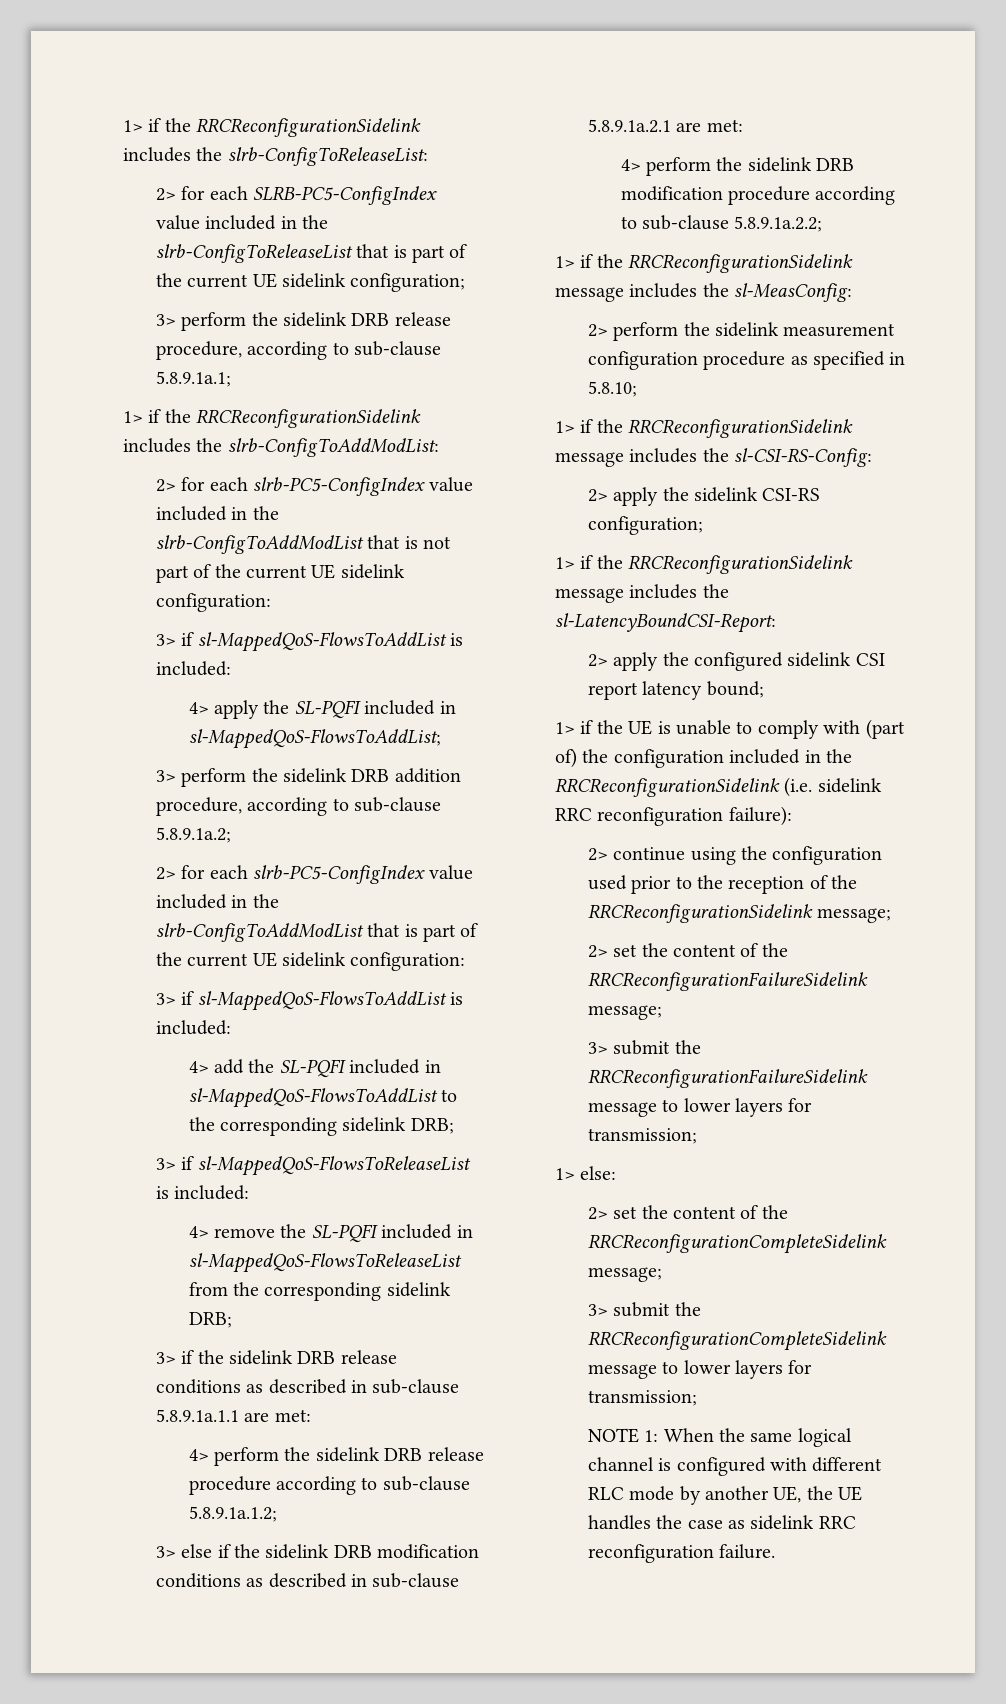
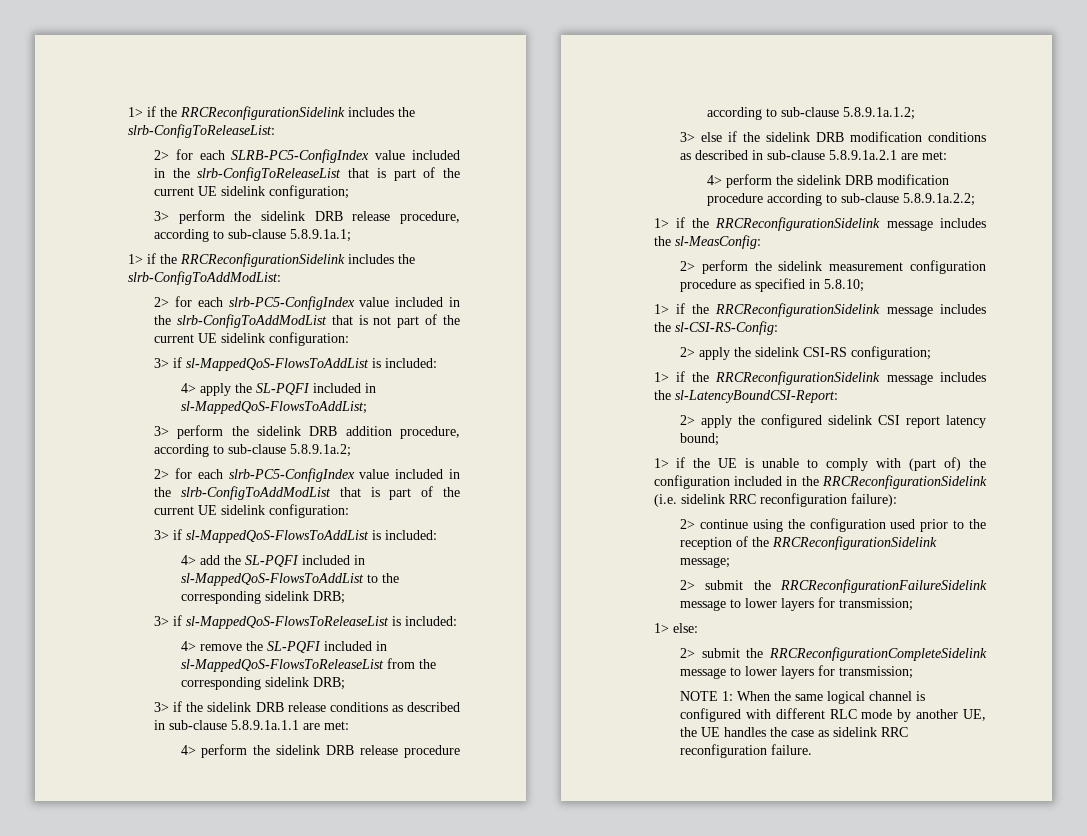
- 2> set the content of the RRCReconfigurationFailureSidelink message;
- 3> submit the RRCReconfigurationFailureSidelink message to lower layers for transmission;
+ 2> submit the RRCReconfigurationFailureSidelink message to lower layers for transmission;
- 2> set the content of the RRCReconfigurationCompleteSidelink message;
- 3> submit the RRCReconfigurationCompleteSidelink message to lower layers for transmission;
+ 2> submit the RRCReconfigurationCompleteSidelink message to lower layers for transmission;

